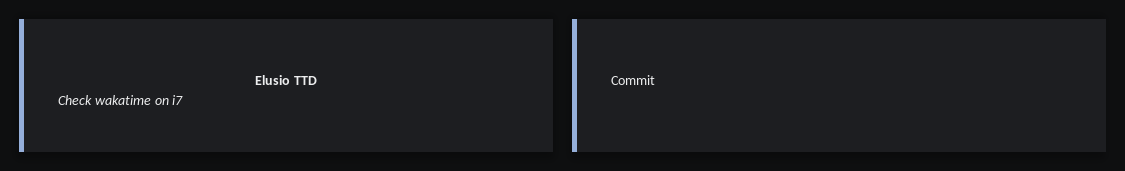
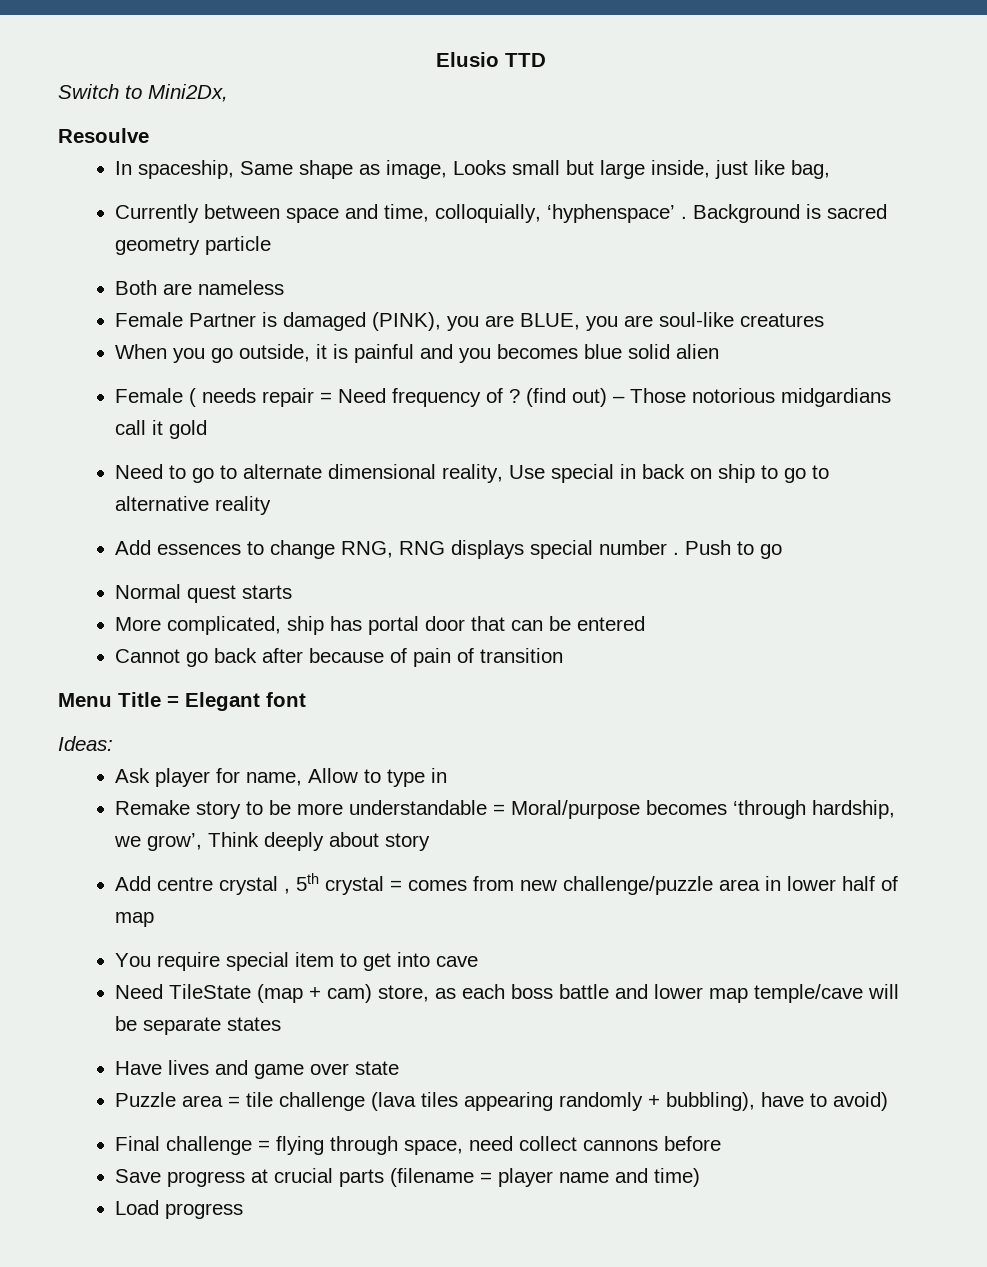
- Check wakatime on i7
- Commit
+ Switch to Mini2Dx,
+ Resoulve
+ In spaceship, Same shape as image, Looks small but large inside, just like bag,
+ Currently between space and time, colloquially, ‘hyphenspace’ . Background is sacred geometry particle
+ Both are nameless
+ Female Partner is damaged (PINK), you are BLUE, you are soul-like creatures
+ When you go outside, it is painful and you becomes blue solid alien
+ Female ( needs repair = Need frequency of ? (find out) – Those notorious midgardians call it gold
+ Need to go to alternate dimensional reality, Use special in back on ship to go to alternative reality
+ Add essences to change RNG, RNG displays special number . Push to go
+ Normal quest starts
+ More complicated, ship has portal door that can be entered
+ Cannot go back after because of pain of transition
+ Menu Title = Elegant font
+ Ideas:
+ Ask player for name, Allow to type in
+ Remake story to be more understandable = Moral/purpose becomes ‘through hardship, we grow’, Think deeply about story
+ Add centre crystal , 5th crystal = comes from new challenge/puzzle area in lower half of map
+ You require special item to get into cave
+ Need TileState (map + cam) store, as each boss battle and lower map temple/cave will be separate states
+ Have lives and game over state
+ Puzzle area = tile challenge (lava tiles appearing randomly + bubbling), have to avoid)
+ Final challenge = flying through space, need collect cannons before
+ Save progress at crucial parts (filename = player name and time)
+ Load progress

